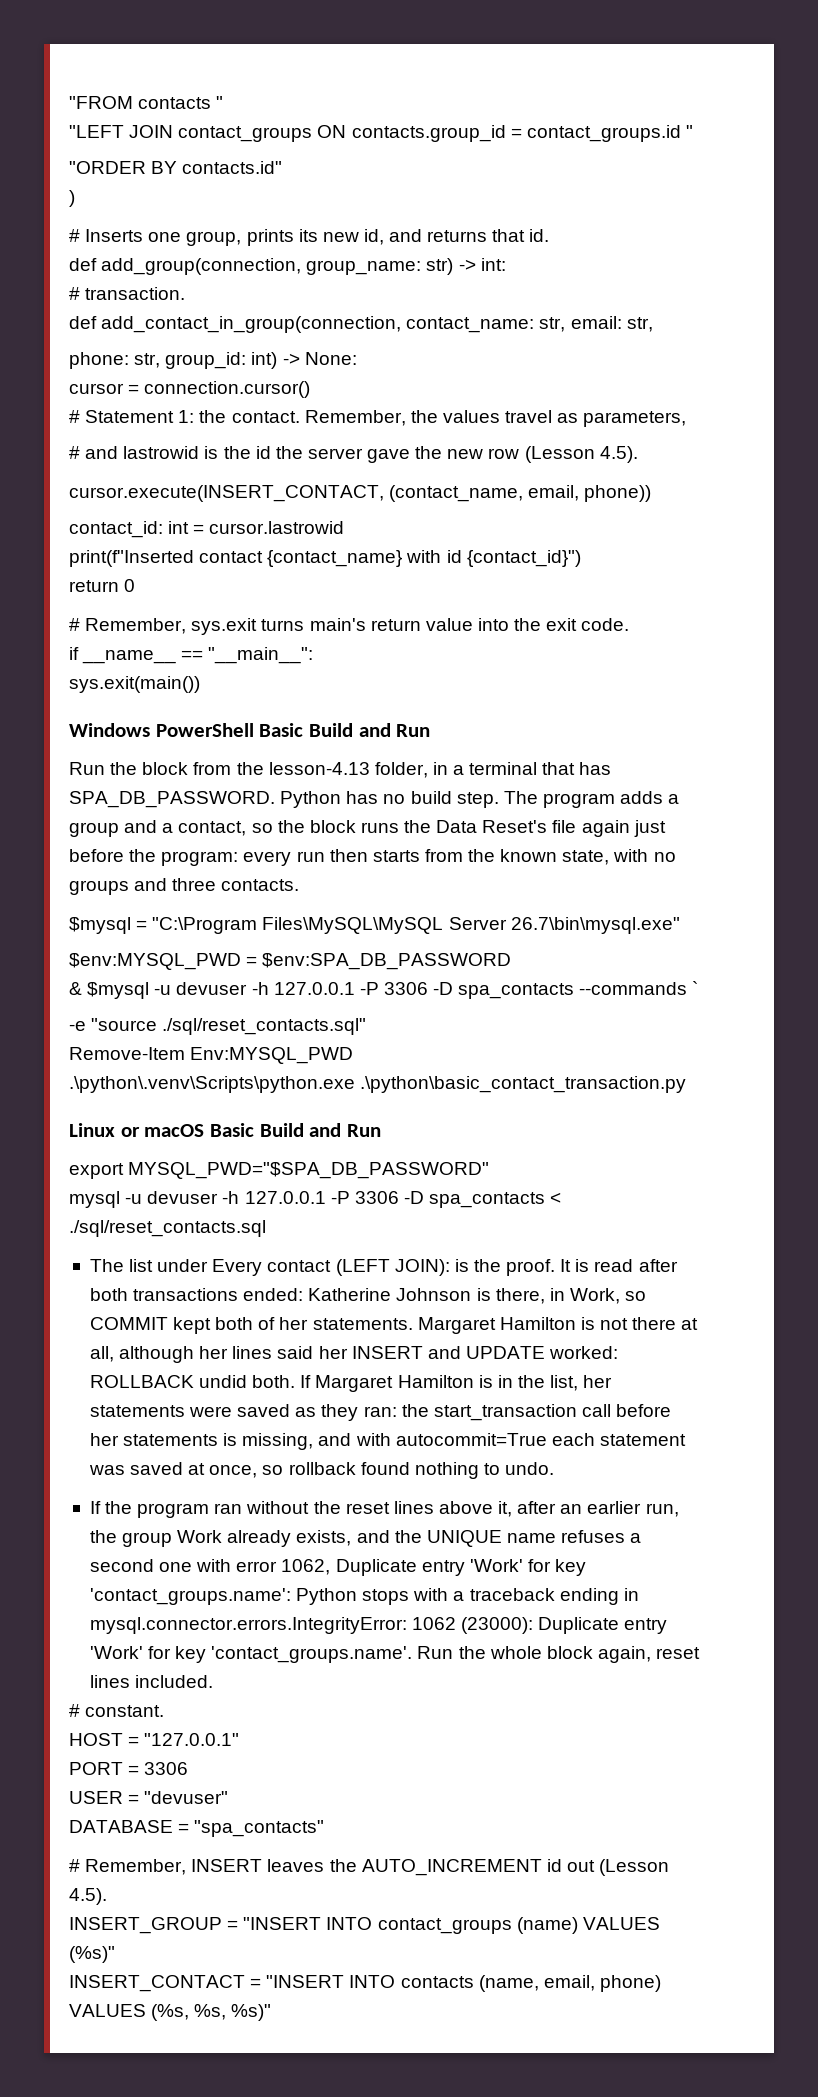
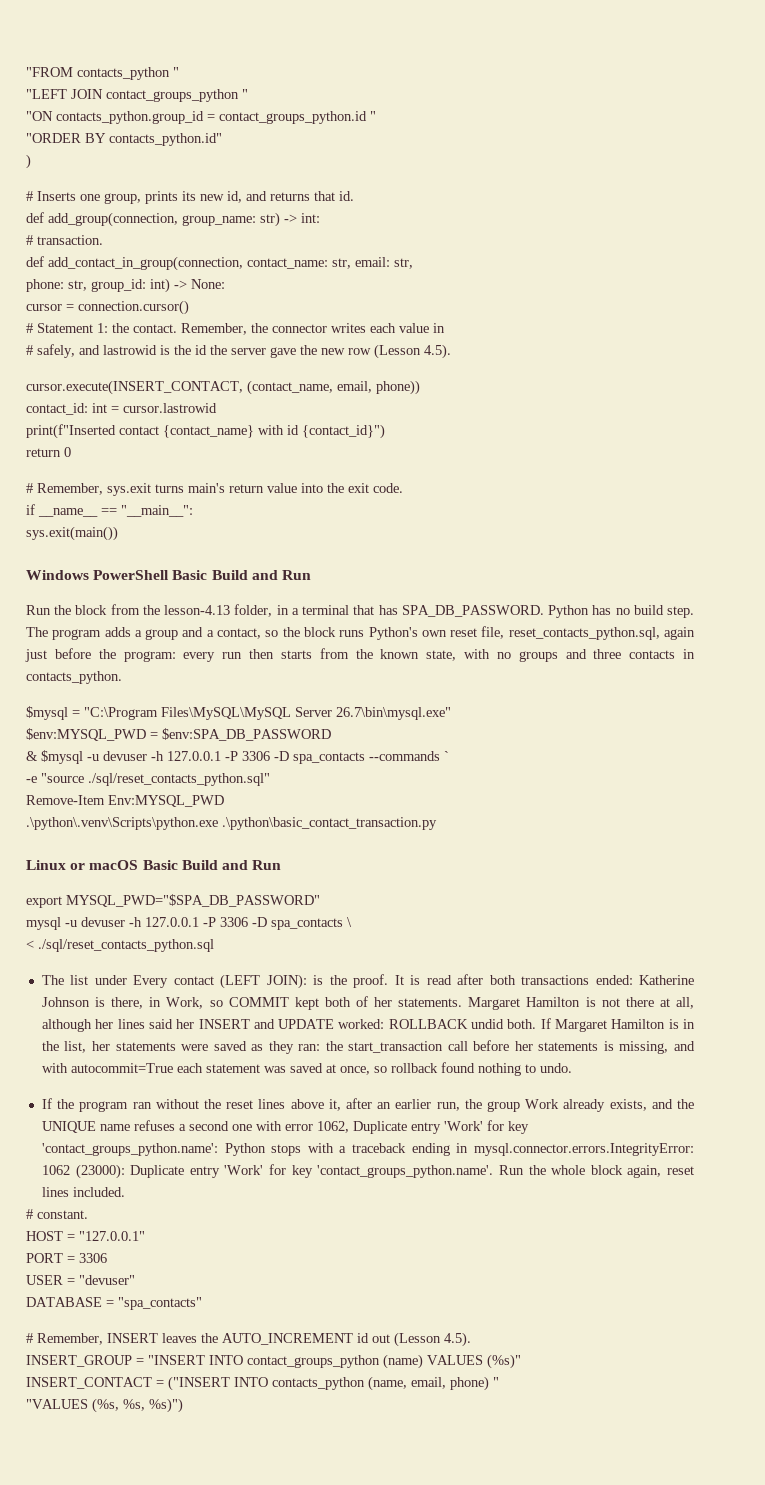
- "FROM contacts "
+ "FROM contacts_python "
- "LEFT JOIN contact_groups ON contacts.group_id = contact_groups.id "
+ "LEFT JOIN contact_groups_python "
+ "ON contacts_python.group_id = contact_groups_python.id "
- "ORDER BY contacts.id"
+ "ORDER BY contacts_python.id"
- Remember, the values travel as parameters,
- # and lastrowid is the id the server gave the new row (Lesson 4.5).
+ Remember, the connector writes each value in
+ # safely, and lastrowid is the id the server gave the new row (Lesson 4.5).
- The program adds a group and a contact, so the block runs the Data Reset's file again just before the program: every run then starts from the known state, with no groups and three contacts.
+ The program adds a group and a contact, so the block runs Python's own reset file, reset_contacts_python.sql, again just before the program: every run then starts from the known state, with no groups and three contacts in contacts_python.
- -e "source ./sql/reset_contacts.sql"
+ -e "source ./sql/reset_contacts_python.sql"
- mysql -u devuser -h 127.0.0.1 -P 3306 -D spa_contacts < ./sql/reset_contacts.sql
+ mysql -u devuser -h 127.0.0.1 -P 3306 -D spa_contacts \
+ < ./sql/reset_contacts_python.sql
- If the program ran without the reset lines above it, after an earlier run, the group Work already exists, and the UNIQUE name refuses a second one with error 1062, Duplicate entry 'Work' for key 'contact_groups.name': Python stops with a traceback ending in mysql.connector.errors.IntegrityError: 1062 (23000): Duplicate entry 'Work' for key 'contact_groups.name'. Run the whole block again, reset lines included.
+ If the program ran without the reset lines above it, after an earlier run, the group Work already exists, and the UNIQUE name refuses a second one with error 1062, Duplicate entry 'Work' for key 'contact_groups_python.name': Python stops with a traceback ending in mysql.connector.errors.IntegrityError: 1062 (23000): Duplicate entry 'Work' for key 'contact_groups_python.name'. Run the whole block again, reset lines included.
- INSERT_GROUP = "INSERT INTO contact_groups (name) VALUES (%s)"
+ INSERT_GROUP = "INSERT INTO contact_groups_python (name) VALUES (%s)"
- INSERT_CONTACT = "INSERT INTO contacts (name, email, phone) VALUES (%s, %s, %s)"
+ INSERT_CONTACT = ("INSERT INTO contacts_python (name, email, phone) "
+ "VALUES (%s, %s, %s)")

